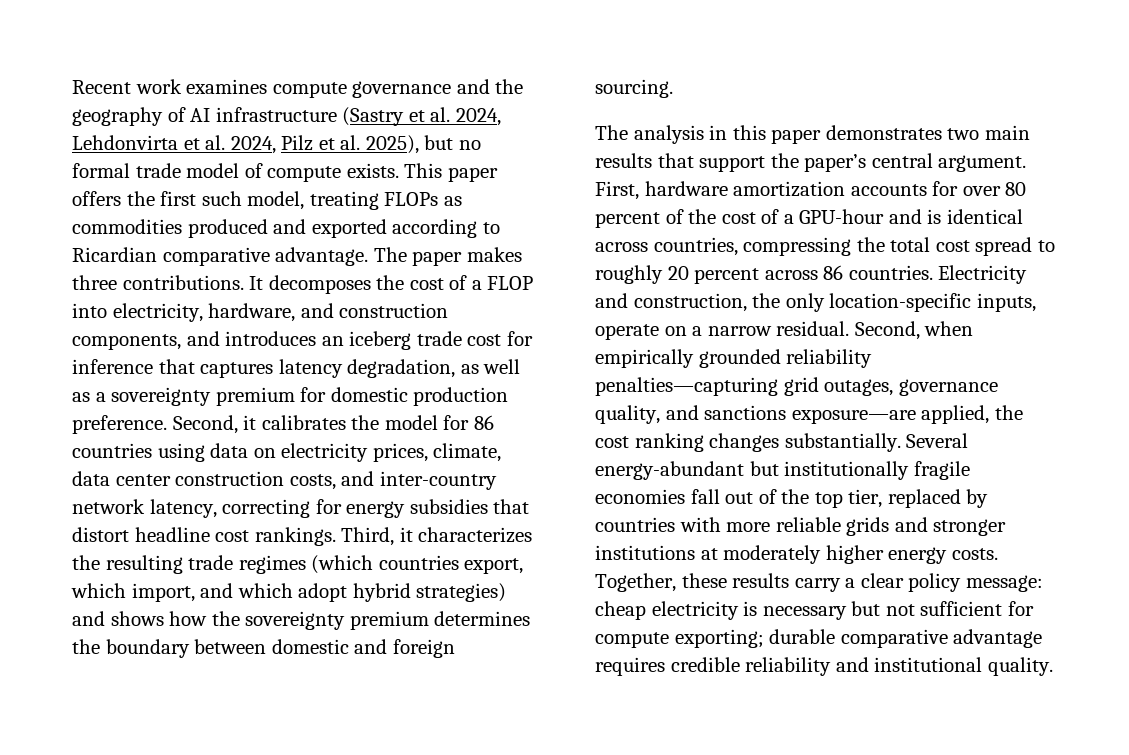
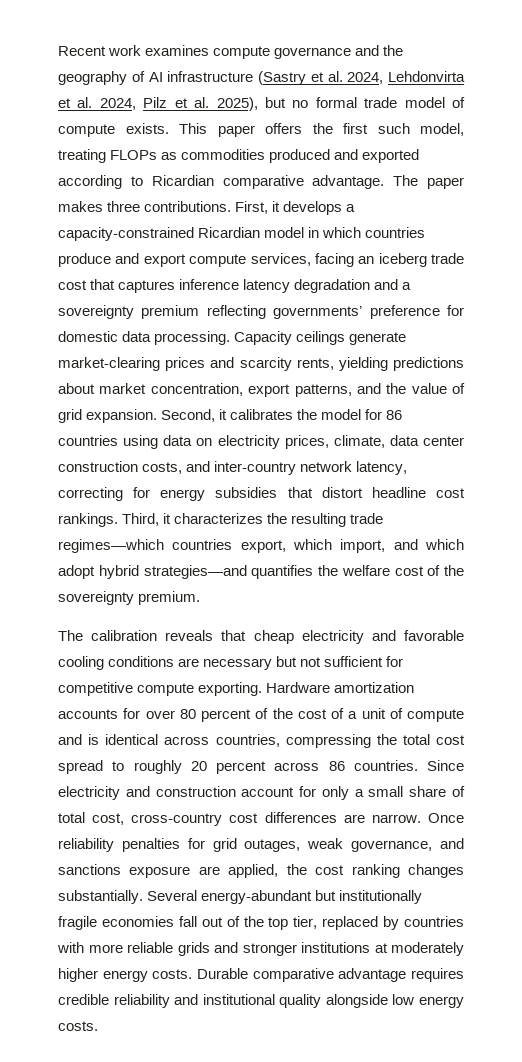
- It decomposes the cost of a FLOP into electricity, hardware, and construction components, and introduces an iceberg trade cost for inference that captures latency degradation, as well as a sovereignty premium for domestic production preference.
+ First, it develops a capacity-constrained Ricardian model in which countries produce and export compute services, facing an iceberg trade cost that captures inference latency degradation and a sovereignty premium reflecting governments’ preference for domestic data processing. Capacity ceilings generate market-clearing prices and scarcity rents, yielding predictions about market concentration, export patterns, and the value of grid expansion.
- Third, it characterizes the resulting trade regimes (which countries export, which import, and which adopt hybrid strategies) and shows how the sovereignty premium determines the boundary between domestic and foreign sourcing.
- The analysis in this paper demonstrates two main results that support the paper’s central argument. First, hardware amortization accounts for over 80 percent of the cost of a GPU-hour and is identical across countries, compressing the total cost spread to roughly 20 percent across 86 countries.
+ Third, it characterizes the resulting trade regimes—which countries export, which import, and which adopt hybrid strategies—and quantifies the welfare cost of the sovereignty premium.
+ The calibration reveals that cheap electricity and favorable cooling conditions are necessary but not sufficient for competitive compute exporting. Hardware amortization accounts for over 80 percent of the cost of a unit of compute and is identical across countries, compressing the total cost spread to roughly 20 percent across 86 countries.
- Electricity and construction, the only location-specific inputs, operate on a narrow residual. Second, when empirically grounded reliability penalties—capturing grid outages, governance quality, and sanctions exposure—are applied, the cost ranking changes substantially.
+ Since electricity and construction account for only a small share of total cost, cross-country cost differences are narrow. Once reliability penalties for grid outages, weak governance, and sanctions exposure are applied, the cost ranking changes substantially.
- Together, these results carry a clear policy message: cheap electricity is necessary but not sufficient for compute exporting; durable comparative advantage requires credible reliability and institutional quality.
+ Durable comparative advantage requires credible reliability and institutional quality alongside low energy costs.

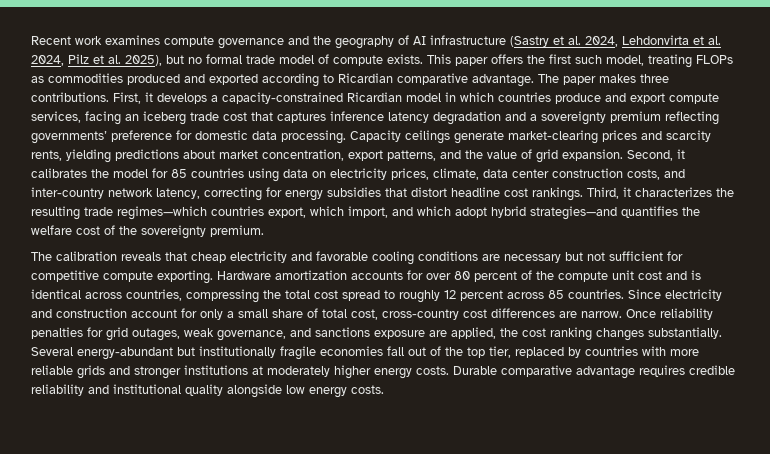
- Second, it calibrates the model for 86 countries using data on electricity prices, climate, data center construction costs, and inter-country network latency, correcting for energy subsidies that distort headline cost rankings.
+ Second, it calibrates the model for 85 countries using data on electricity prices, climate, data center construction costs, and inter-country network latency, correcting for energy subsidies that distort headline cost rankings.
- Hardware amortization accounts for over 80 percent of the cost of a unit of compute and is identical across countries, compressing the total cost spread to roughly 20 percent across 86 countries.
+ Hardware amortization accounts for over 80 percent of the compute unit cost and is identical across countries, compressing the total cost spread to roughly 12 percent across 85 countries.

